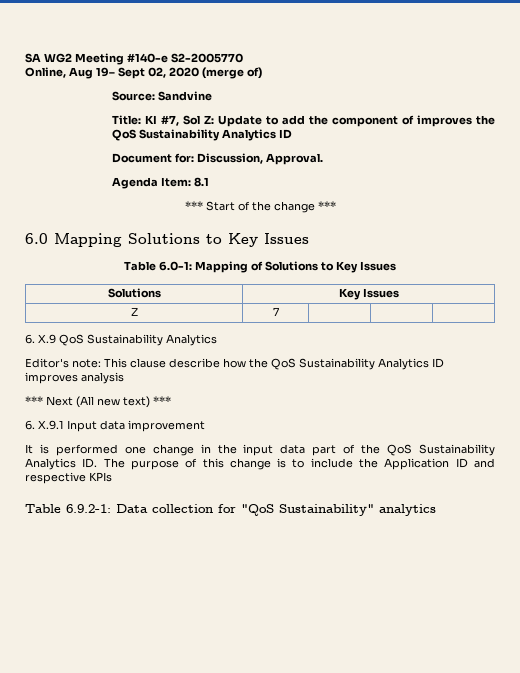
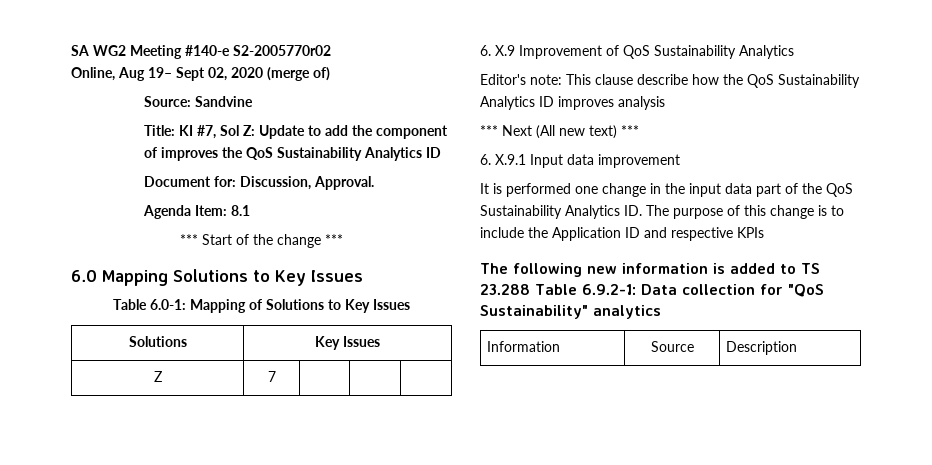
- SA WG2 Meeting #140-e S2-2005770
+ SA WG2 Meeting #140-e S2-2005770r02
- 6. X.9 QoS Sustainability Analytics
+ 6. X.9 Improvement of QoS Sustainability Analytics
- Table 6.9.2-1: Data collection for "QoS Sustainability" analytics
+ The following new information is added to TS 23.288 Table 6.9.2-1: Data collection for "QoS Sustainability" analytics
+ Information | Source | Description

